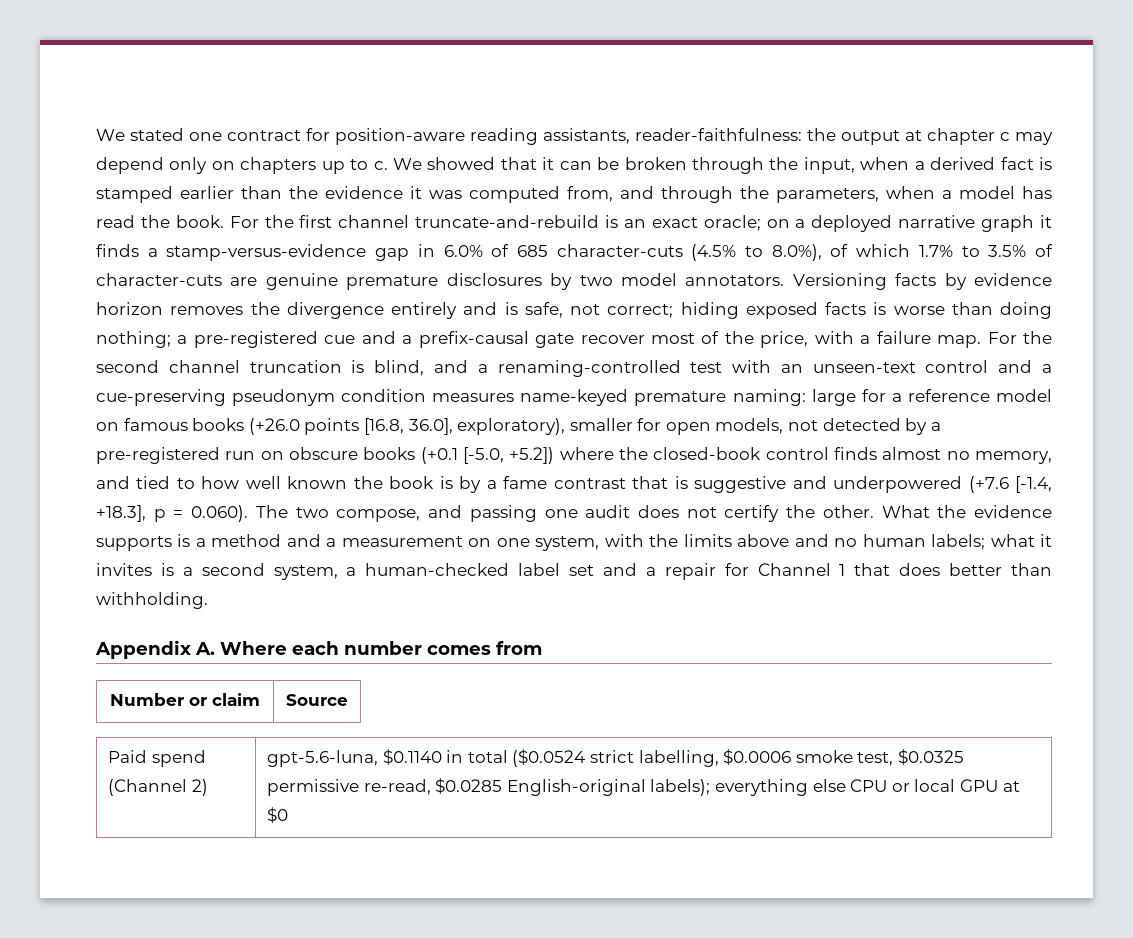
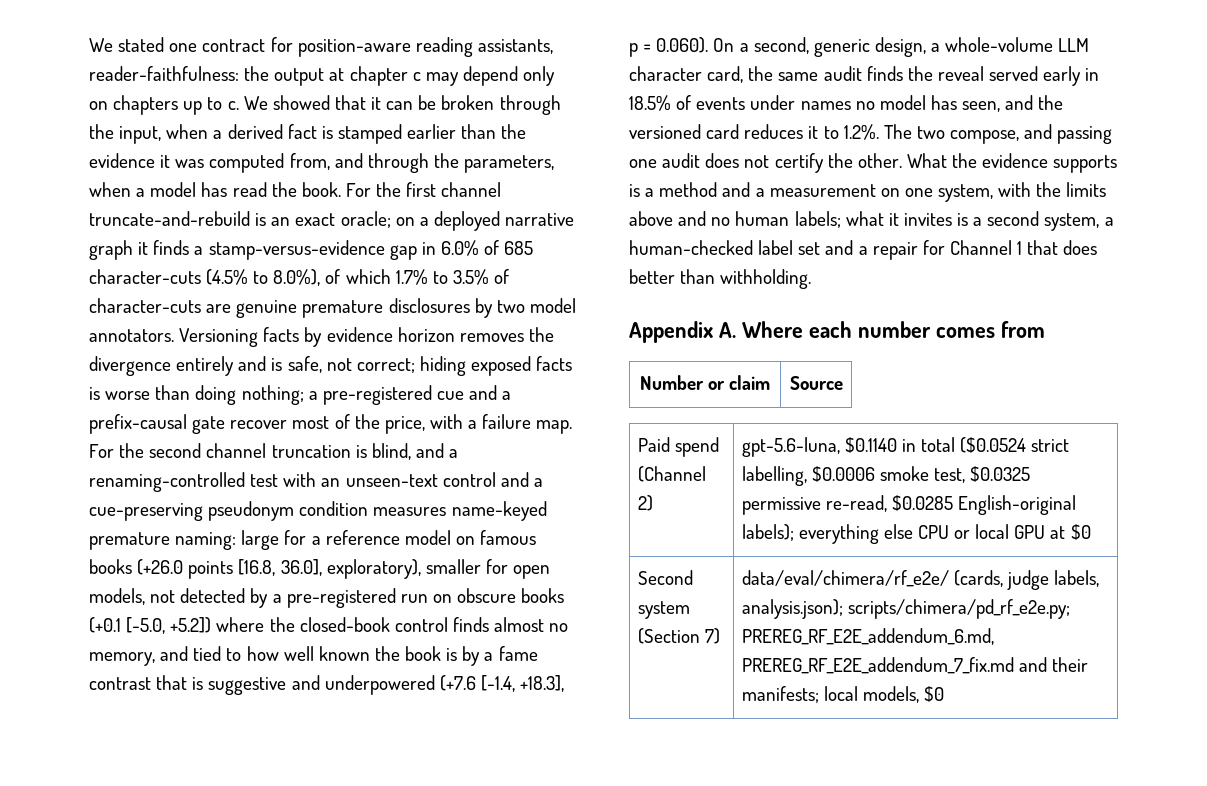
- large for a reference model on famous books (+26.0 points [16.8, 36.0], exploratory), smaller for open models, not detected by a pre-registered run on obscure books (+0.1 [-5.0, +5.2]) where the closed-book control finds almost no memory, and tied to how well known the book is by a fame contrast that is suggestive and underpowered (+7.6 [-1.4, +18.3], p = 0.060). The two compose, and passing one audit does not certify the other.
+ large for a reference model on famous books (+26.0 points [16.8, 36.0], exploratory), smaller for open models, not detected by a pre-registered run on obscure books (+0.1 [-5.0, +5.2]) where the closed-book control finds almost no memory, and tied to how well known the book is by a fame contrast that is suggestive and underpowered (+7.6 [-1.4, +18.3], p = 0.060). On a second, generic design, a whole-volume LLM character card, the same audit finds the reveal served early in 18.5% of events under names no model has seen, and the versioned card reduces it to 1.2%. The two compose, and passing one audit does not certify the other.
+ Second system (Section 7) | data/eval/chimera/rf_e2e/ (cards, judge labels, analysis.json); scripts/chimera/pd_rf_e2e.py; PREREG_RF_E2E_addendum_6.md, PREREG_RF_E2E_addendum_7_fix.md and their manifests; local models, $0

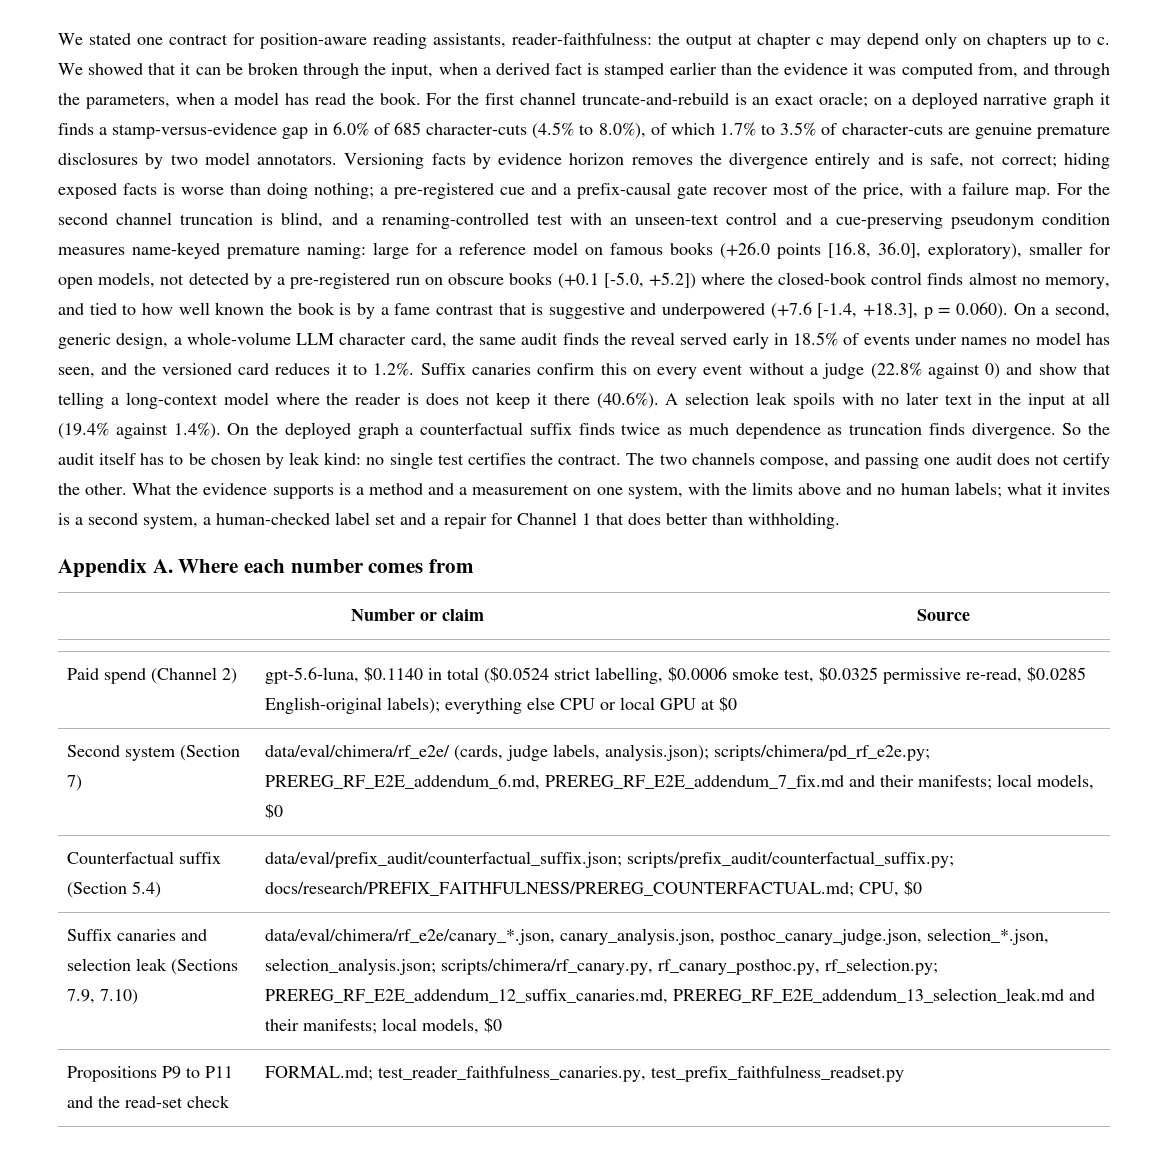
- large for a reference model on famous books (+26.0 points [16.8, 36.0], exploratory), smaller for open models, not detected by a pre-registered run on obscure books (+0.1 [-5.0, +5.2]) where the closed-book control finds almost no memory, and tied to how well known the book is by a fame contrast that is suggestive and underpowered (+7.6 [-1.4, +18.3], p = 0.060). On a second, generic design, a whole-volume LLM character card, the same audit finds the reveal served early in 18.5% of events under names no model has seen, and the versioned card reduces it to 1.2%. The two compose, and passing one audit does not certify the other.
+ large for a reference model on famous books (+26.0 points [16.8, 36.0], exploratory), smaller for open models, not detected by a pre-registered run on obscure books (+0.1 [-5.0, +5.2]) where the closed-book control finds almost no memory, and tied to how well known the book is by a fame contrast that is suggestive and underpowered (+7.6 [-1.4, +18.3], p = 0.060). On a second, generic design, a whole-volume LLM character card, the same audit finds the reveal served early in 18.5% of events under names no model has seen, and the versioned card reduces it to 1.2%. Suffix canaries confirm this on every event without a judge (22.8% against 0) and show that telling a long-context model where the reader is does not keep it there (40.6%). A selection leak spoils with no later text in the input at all (19.4% against 1.4%). On the deployed graph a counterfactual suffix finds twice as much dependence as truncation finds divergence. So the audit itself has to be chosen by leak kind: no single test certifies the contract. The two channels compose, and passing one audit does not certify the other.
+ Counterfactual suffix (Section 5.4) | data/eval/prefix_audit/counterfactual_suffix.json; scripts/prefix_audit/counterfactual_suffix.py; docs/research/PREFIX_FAITHFULNESS/PREREG_COUNTERFACTUAL.md; CPU, $0
+ Suffix canaries and selection leak (Sections 7.9, 7.10) | data/eval/chimera/rf_e2e/canary_*.json, canary_analysis.json, posthoc_canary_judge.json, selection_*.json, selection_analysis.json; scripts/chimera/rf_canary.py, rf_canary_posthoc.py, rf_selection.py; PREREG_RF_E2E_addendum_12_suffix_canaries.md, PREREG_RF_E2E_addendum_13_selection_leak.md and their manifests; local models, $0
+ Propositions P9 to P11 and the read-set check | FORMAL.md; test_reader_faithfulness_canaries.py, test_prefix_faithfulness_readset.py

